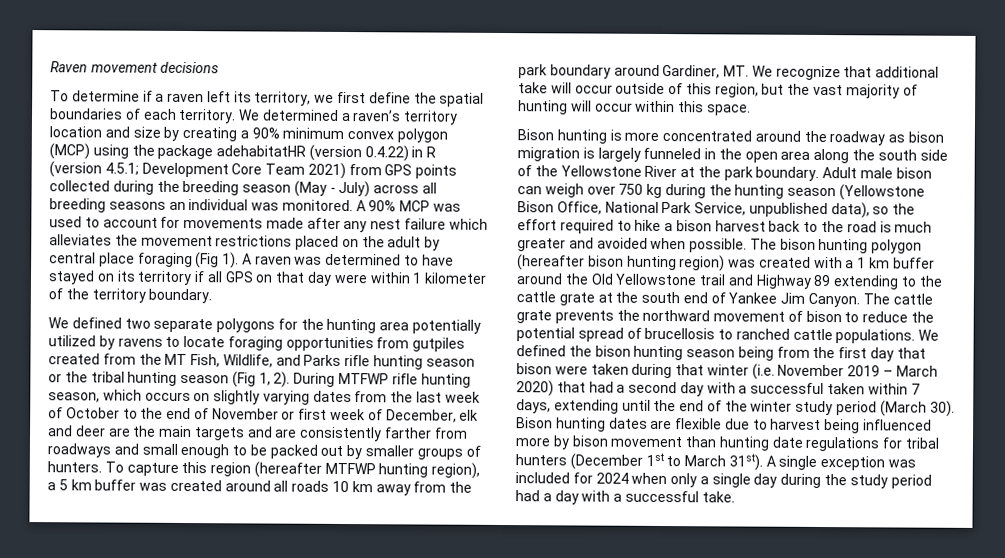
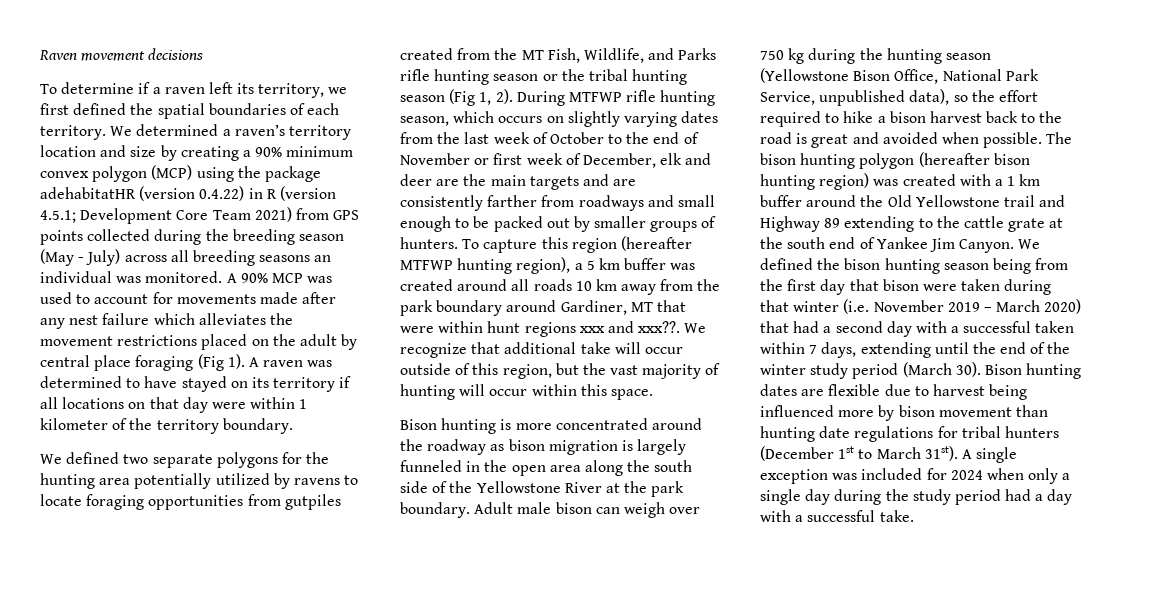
- To determine if a raven left its territory, we first define the spatial boundaries of each territory.
+ To determine if a raven left its territory, we first defined the spatial boundaries of each territory.
- A raven was determined to have stayed on its territory if all GPS on that day were within 1 kilometer of the territory boundary.
+ A raven was determined to have stayed on its territory if all locations on that day were within 1 kilometer of the territory boundary.
- To capture this region (hereafter MTFWP hunting region), a 5 km buffer was created around all roads 10 km away from the park boundary around Gardiner, MT. We recognize that additional take will occur outside of this region, but the vast majority of hunting will occur within this space.
+ To capture this region (hereafter MTFWP hunting region), a 5 km buffer was created around all roads 10 km away from the park boundary around Gardiner, MT that were within hunt regions xxx and xxx??. We recognize that additional take will occur outside of this region, but the vast majority of hunting will occur within this space.
- Adult male bison can weigh over 750 kg during the hunting season (Yellowstone Bison Office, National Park Service, unpublished data), so the effort required to hike a bison harvest back to the road is much greater and avoided when possible.
+ Adult male bison can weigh over 750 kg during the hunting season (Yellowstone Bison Office, National Park Service, unpublished data), so the effort required to hike a bison harvest back to the road is great and avoided when possible.
- The cattle grate prevents the northward movement of bison to reduce the potential spread of brucellosis to ranched cattle populations.

